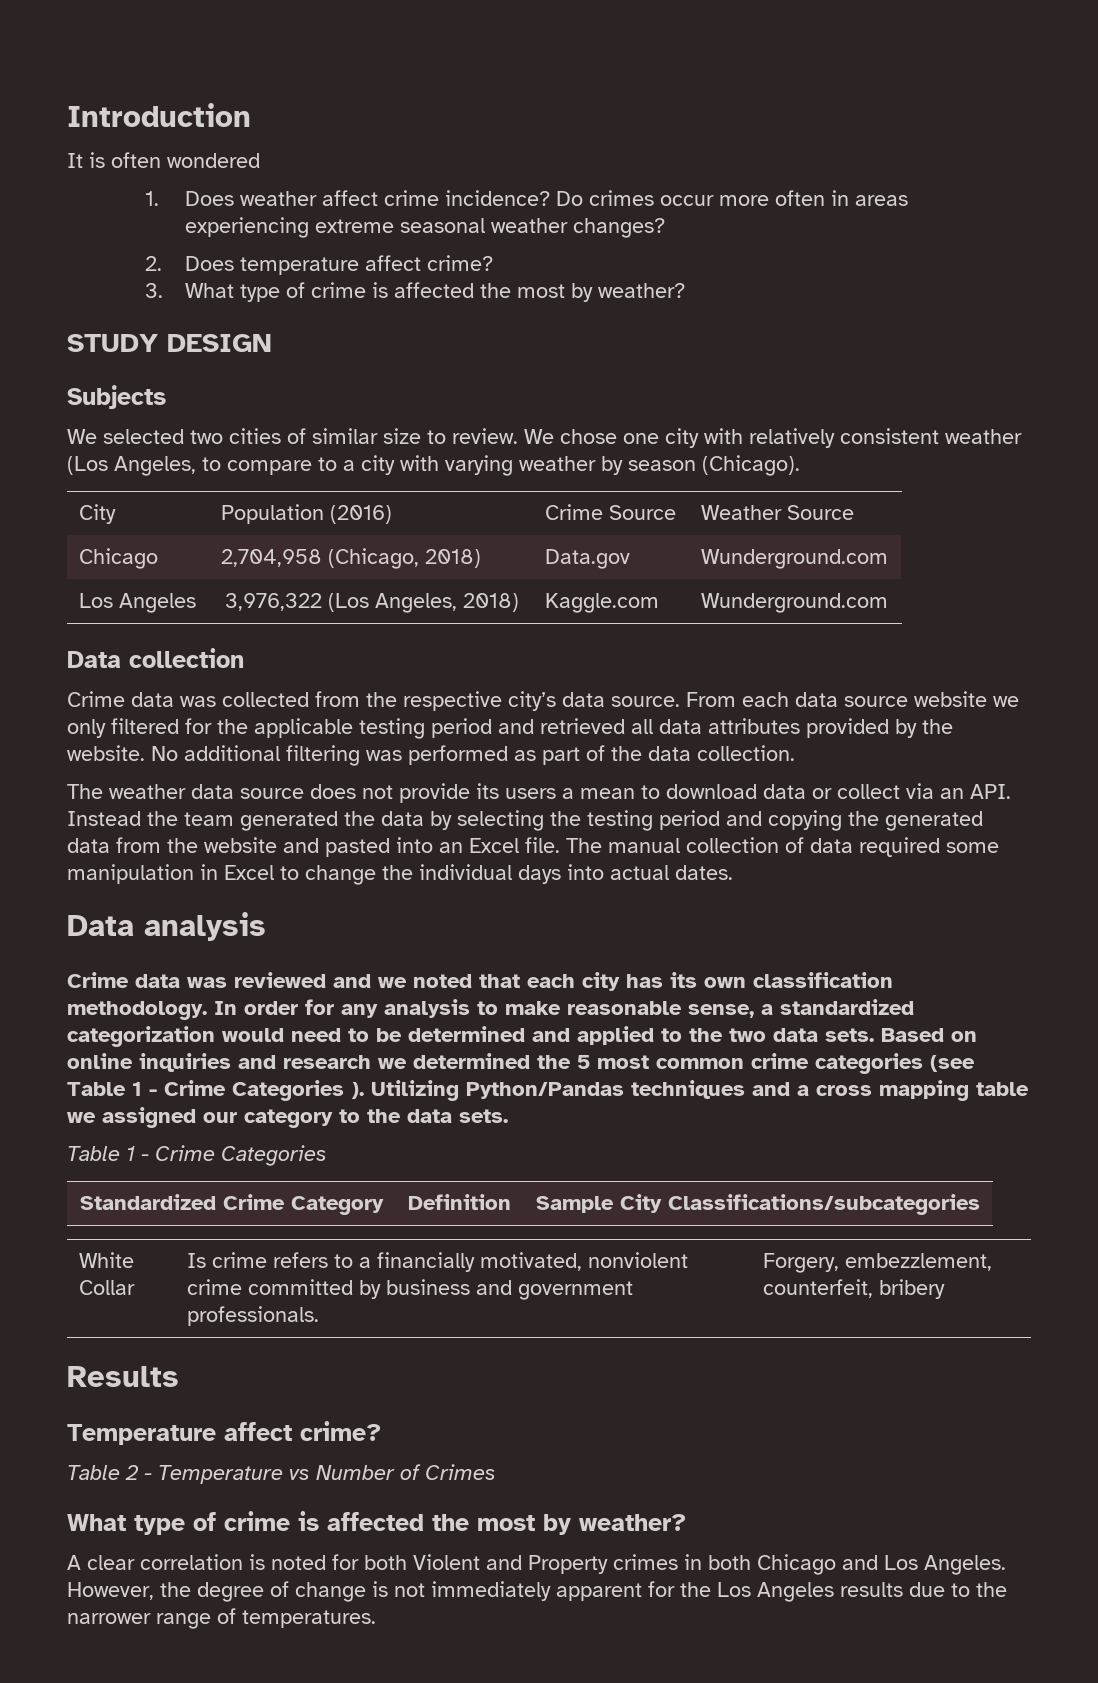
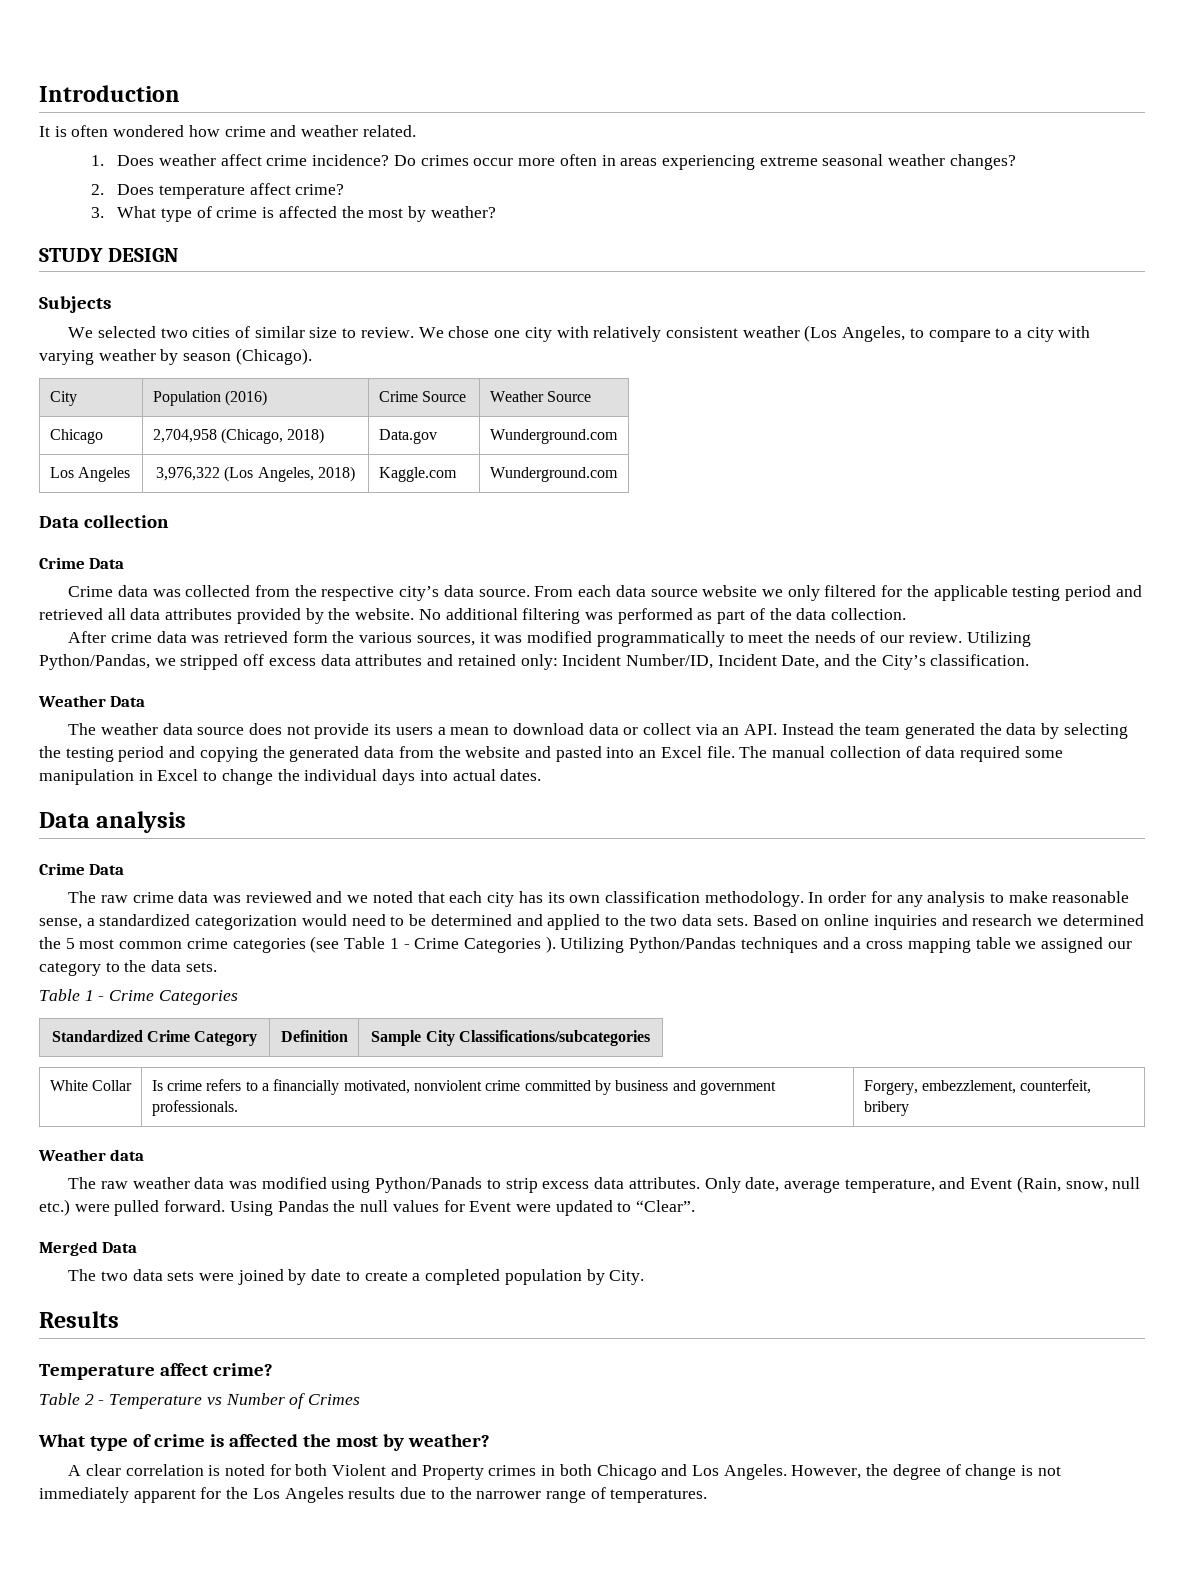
- It is often wondered
+ It is often wondered how crime and weather related.
  Data collection
+ Crime Data
+ After crime data was retrieved form the various sources, it was modified programmatically to meet the needs of our review. Utilizing Python/Pandas, we stripped off excess data attributes and retained only: Incident Number/ID, Incident Date, and the City’s classification.
+ Weather Data
  Data analysis
- Crime data was reviewed and we noted that each city has its own classification methodology.
+ Crime Data
+ The raw crime data was reviewed and we noted that each city has its own classification methodology.
+ Weather data
+ The raw weather data was modified using Python/Panads to strip excess data attributes. Only date, average temperature, and Event (Rain, snow, null etc.) were pulled forward. Using Pandas the null values for Event were updated to “Clear”.
+ Merged Data
+ The two data sets were joined by date to create a completed population by City.

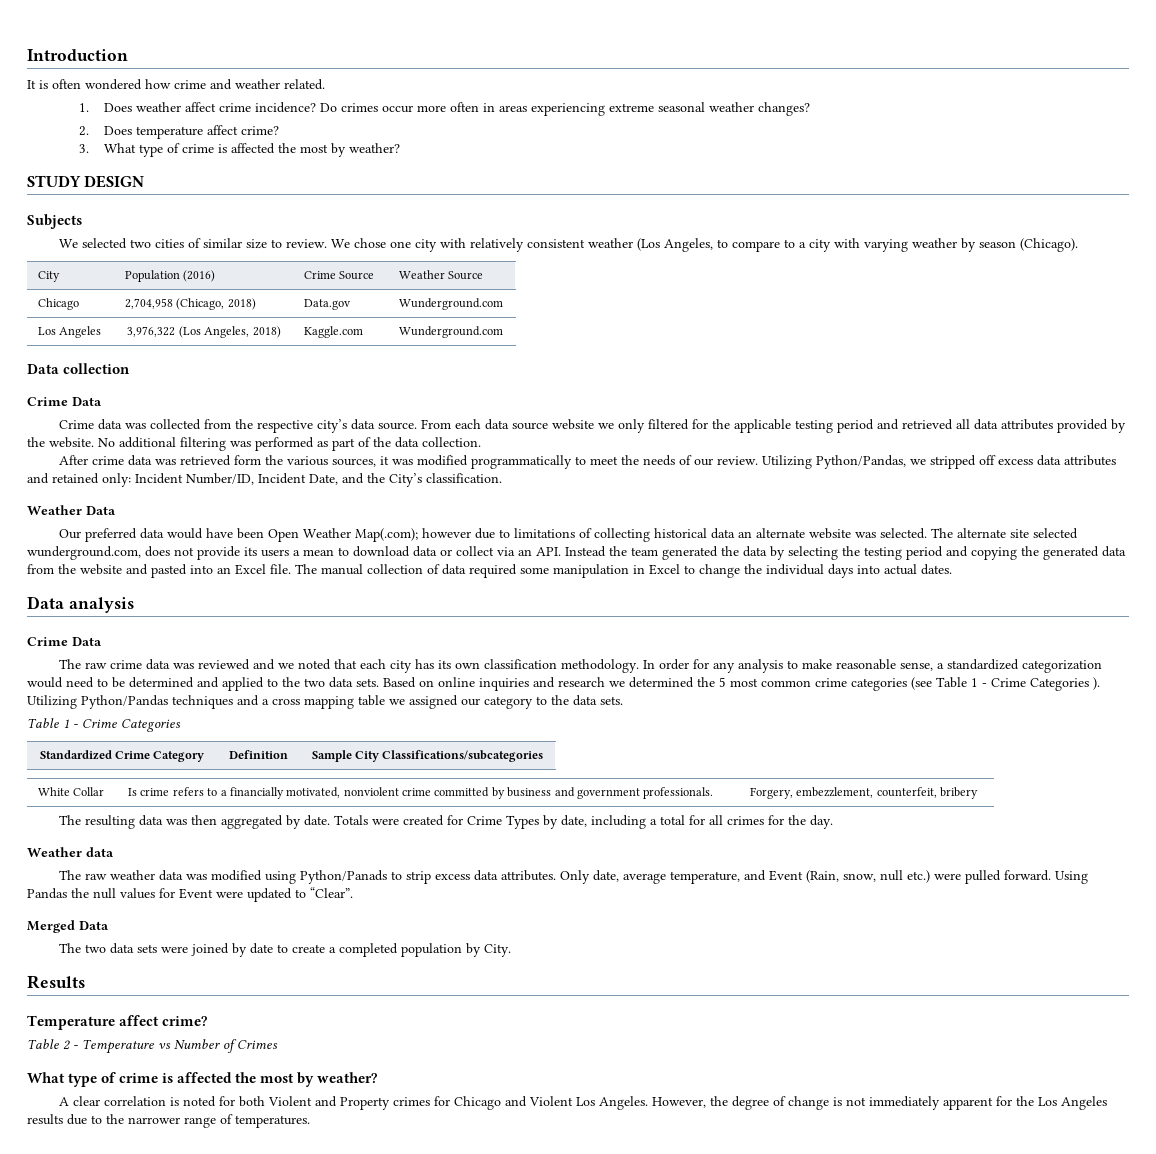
- The weather data source does not provide its users a mean to download data or collect via an API. Instead the team generated the data by selecting the testing period and copying the generated data from the website and pasted into an Excel file.
+ Our preferred data would have been Open Weather Map(.com); however due to limitations of collecting historical data an alternate website was selected. The alternate site selected wunderground.com, does not provide its users a mean to download data or collect via an API. Instead the team generated the data by selecting the testing period and copying the generated data from the website and pasted into an Excel file.
+ The resulting data was then aggregated by date. Totals were created for Crime Types by date, including a total for all crimes for the day.
- A clear correlation is noted for both Violent and Property crimes in both Chicago and Los Angeles.
+ A clear correlation is noted for both Violent and Property crimes for Chicago and Violent Los Angeles.

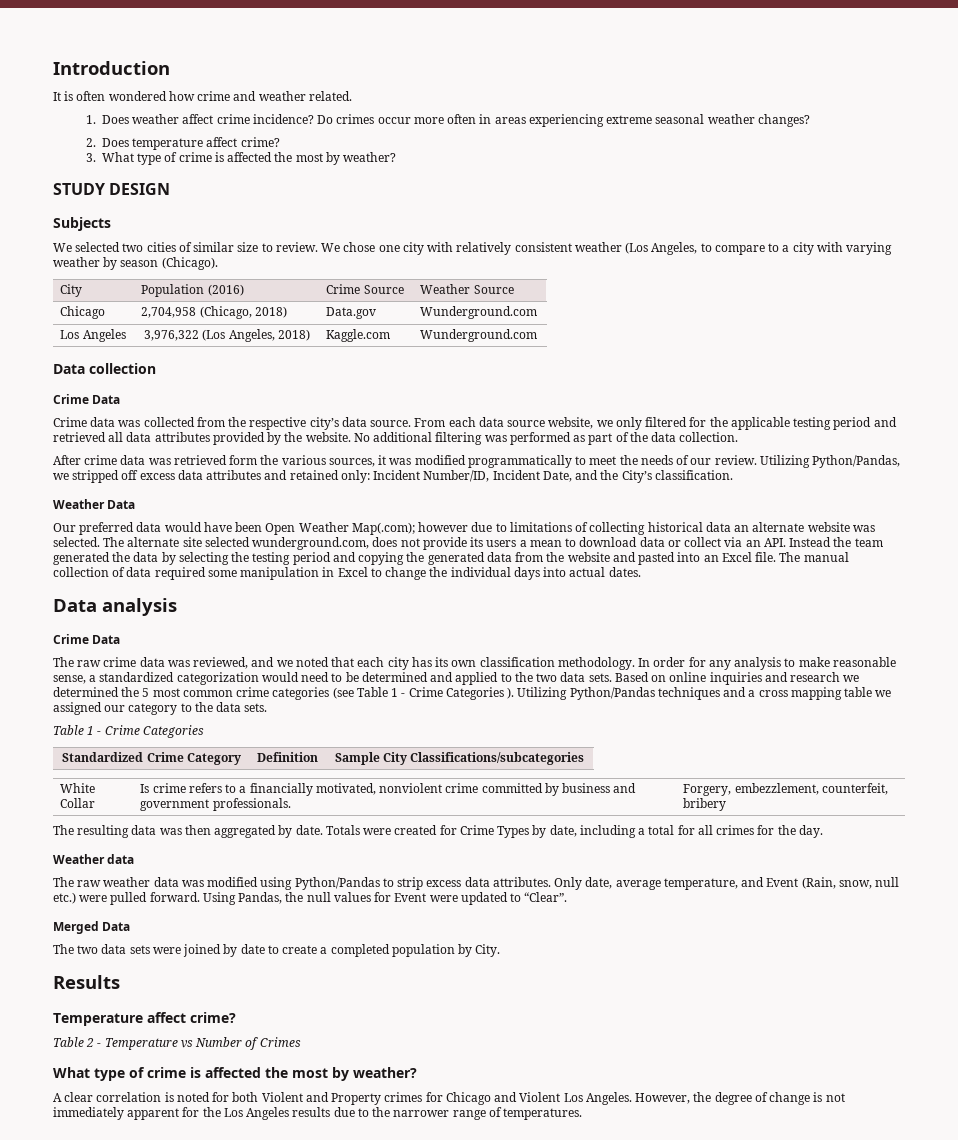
- From each data source website we only filtered for the applicable testing period and retrieved all data attributes provided by the website.
+ From each data source website, we only filtered for the applicable testing period and retrieved all data attributes provided by the website.
- The raw crime data was reviewed and we noted that each city has its own classification methodology.
+ The raw crime data was reviewed, and we noted that each city has its own classification methodology.
- The raw weather data was modified using Python/Panads to strip excess data attributes.
+ The raw weather data was modified using Python/Pandas to strip excess data attributes.
- Using Pandas the null values for Event were updated to “Clear”.
+ Using Pandas, the null values for Event were updated to “Clear”.

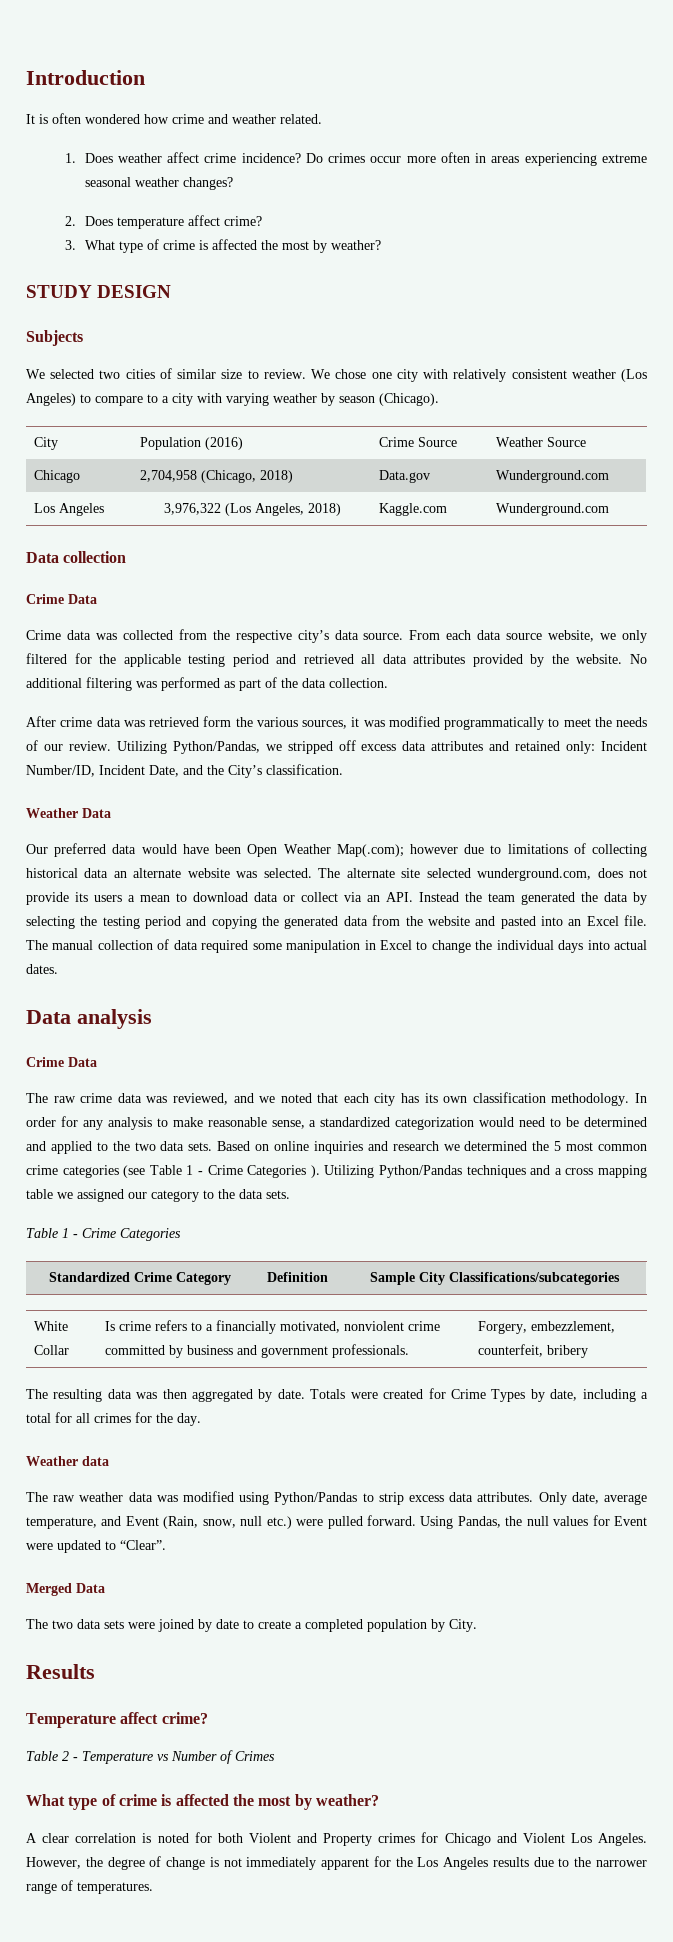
- We chose one city with relatively consistent weather (Los Angeles, to compare to a city with varying weather by season (Chicago).
+ We chose one city with relatively consistent weather (Los Angeles) to compare to a city with varying weather by season (Chicago).

